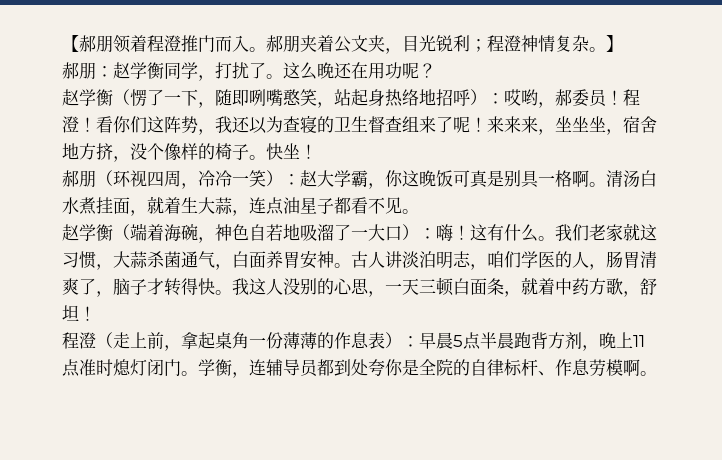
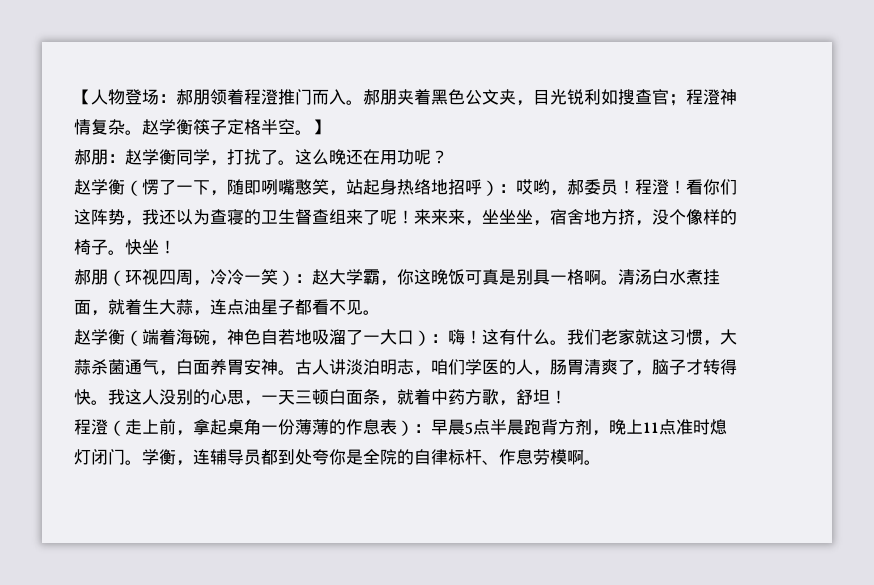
- 【郝朋领着程澄推门而入。
+ 【人物登场：郝朋领着程澄推门而入。
- 郝朋夹着公文夹，目光锐利；程澄神情复杂。
+ 郝朋夹着黑色公文夹，目光锐利如搜查官；程澄神情复杂。
+ 赵学衡筷子定格半空。

